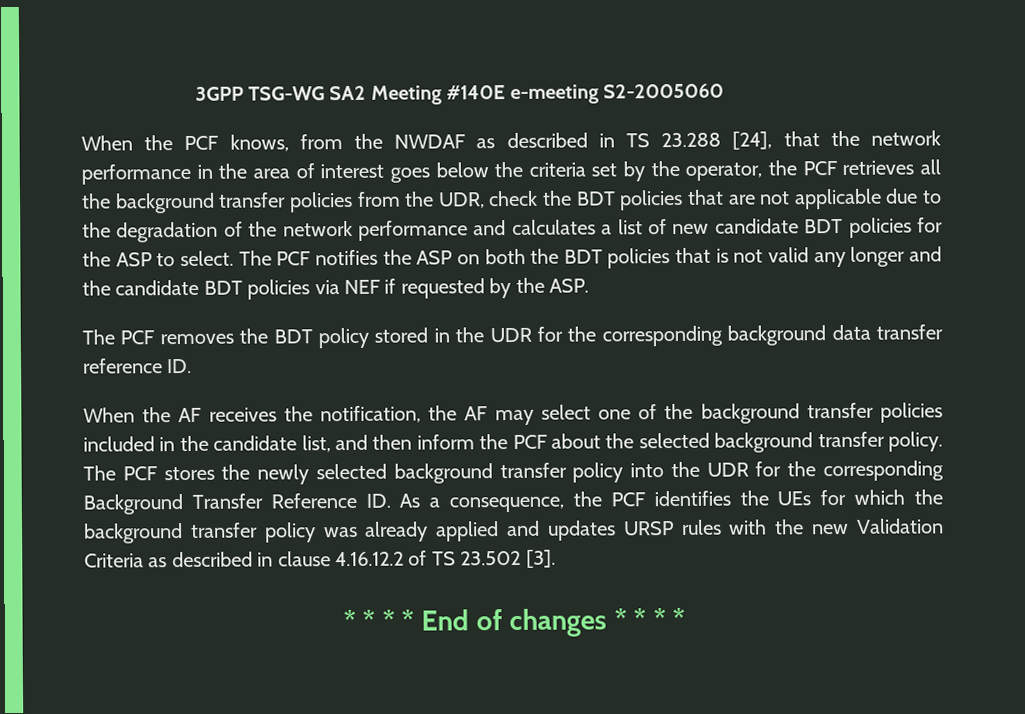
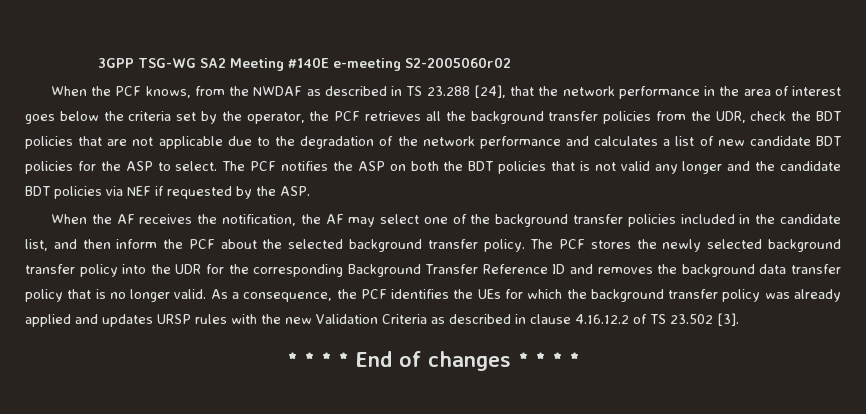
- 3GPP TSG-WG SA2 Meeting #140E e-meeting S2-2005060
+ 3GPP TSG-WG SA2 Meeting #140E e-meeting S2-2005060r02
- The PCF removes the BDT policy stored in the UDR for the corresponding background data transfer reference ID.
- The PCF stores the newly selected background transfer policy into the UDR for the corresponding Background Transfer Reference ID. As a consequence, the PCF identifies the UEs for which the background transfer policy was already applied and updates URSP rules with the new Validation Criteria as described in clause 4.16.12.2 of TS 23.502 [3].
+ The PCF stores the newly selected background transfer policy into the UDR for the corresponding Background Transfer Reference ID and removes the background data transfer policy that is no longer valid. As a consequence, the PCF identifies the UEs for which the background transfer policy was already applied and updates URSP rules with the new Validation Criteria as described in clause 4.16.12.2 of TS 23.502 [3].

